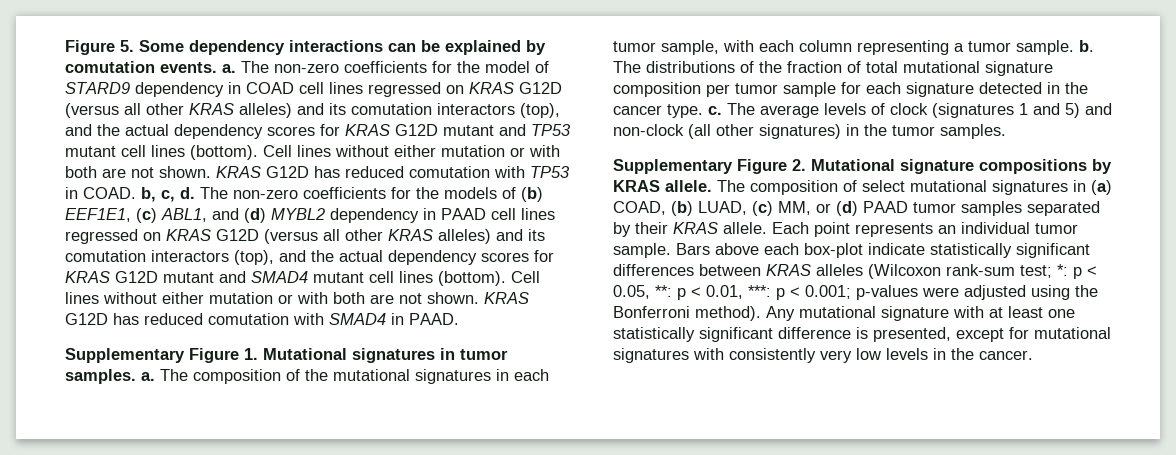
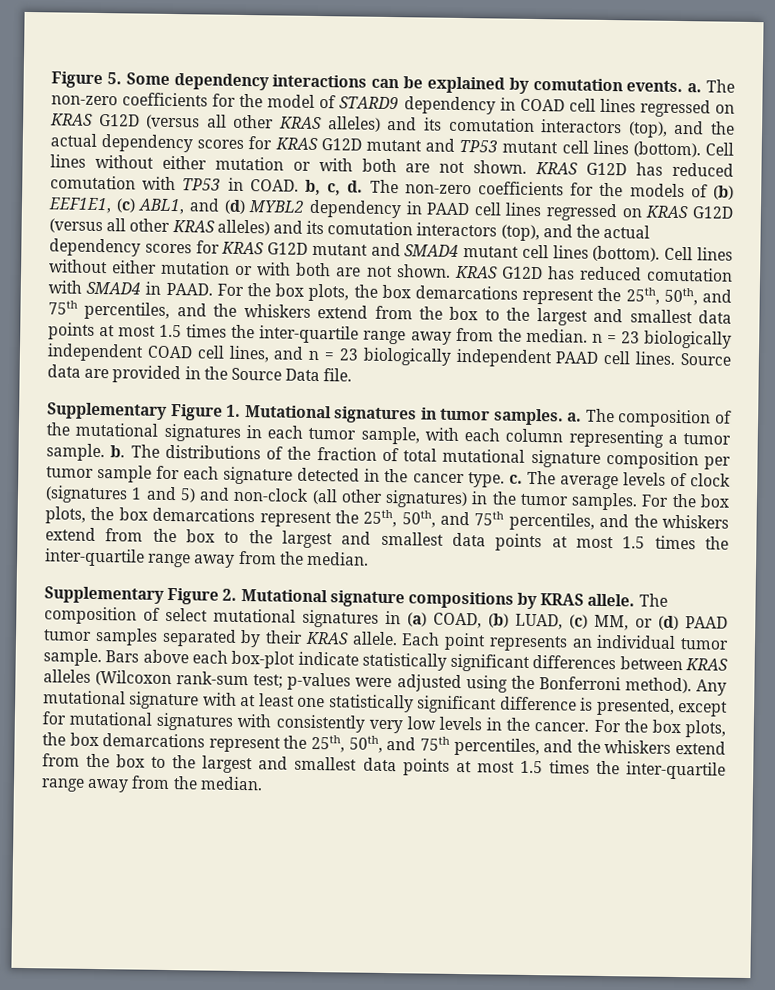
+ For the box plots, the box demarcations represent the 25th, 50th, and 75th percentiles, and the whiskers extend from the box to the largest and smallest data points at most 1.5 times the inter-quartile range away from the median. n = 23 biologically independent COAD cell lines, and n = 23 biologically independent PAAD cell lines. Source data are provided in the Source Data file.
- The average levels of clock (signatures 1 and 5) and non-clock (all other signatures) in the tumor samples.
+ The average levels of clock (signatures 1 and 5) and non-clock (all other signatures) in the tumor samples. For the box plots, the box demarcations represent the 25th, 50th, and 75th percentiles, and the whiskers extend from the box to the largest and smallest data points at most 1.5 times the inter-quartile range away from the median.
- Bars above each box-plot indicate statistically significant differences between KRAS alleles (Wilcoxon rank-sum test; *: p < 0.05, **: p < 0.01, ***: p < 0.001; p-values were adjusted using the Bonferroni method).
+ Bars above each box-plot indicate statistically significant differences between KRAS alleles (Wilcoxon rank-sum test; p-values were adjusted using the Bonferroni method).
- Any mutational signature with at least one statistically significant difference is presented, except for mutational signatures with consistently very low levels in the cancer.
+ Any mutational signature with at least one statistically significant difference is presented, except for mutational signatures with consistently very low levels in the cancer. For the box plots, the box demarcations represent the 25th, 50th, and 75th percentiles, and the whiskers extend from the box to the largest and smallest data points at most 1.5 times the inter-quartile range away from the median.

